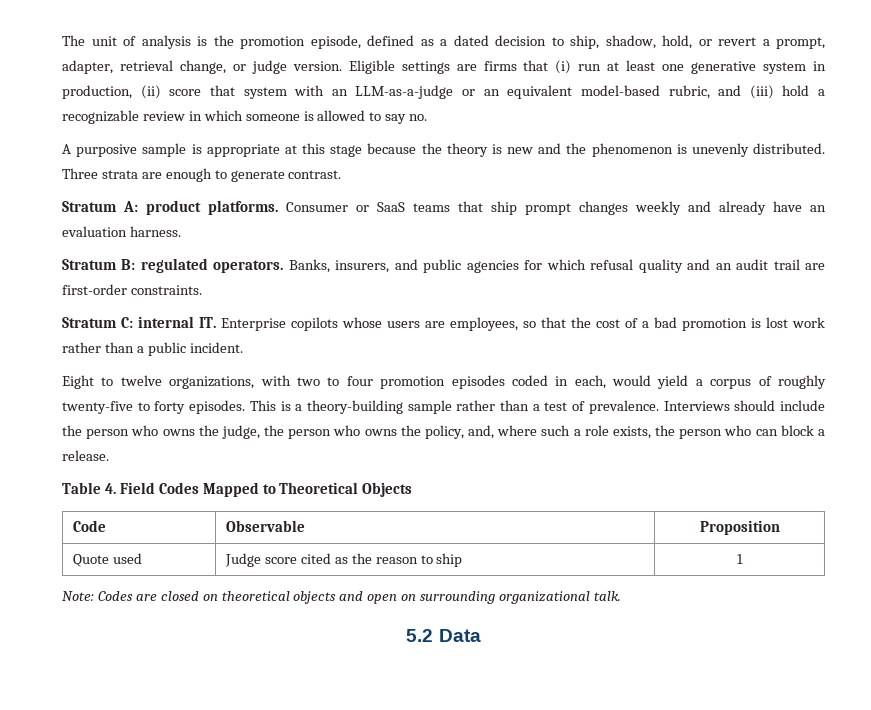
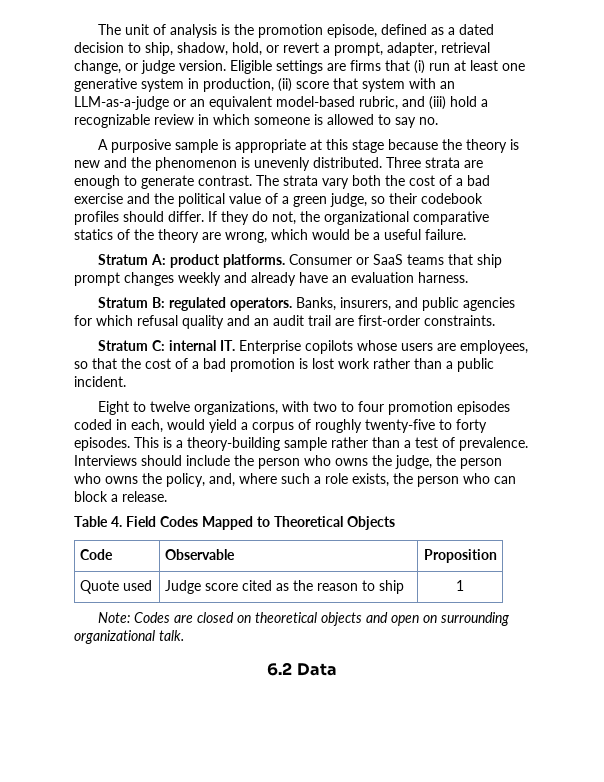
+ The strata vary both the cost of a bad exercise and the political value of a green judge, so their codebook profiles should differ. If they do not, the organizational comparative statics of the theory are wrong, which would be a useful failure.
- 5.2 Data
+ 6.2 Data

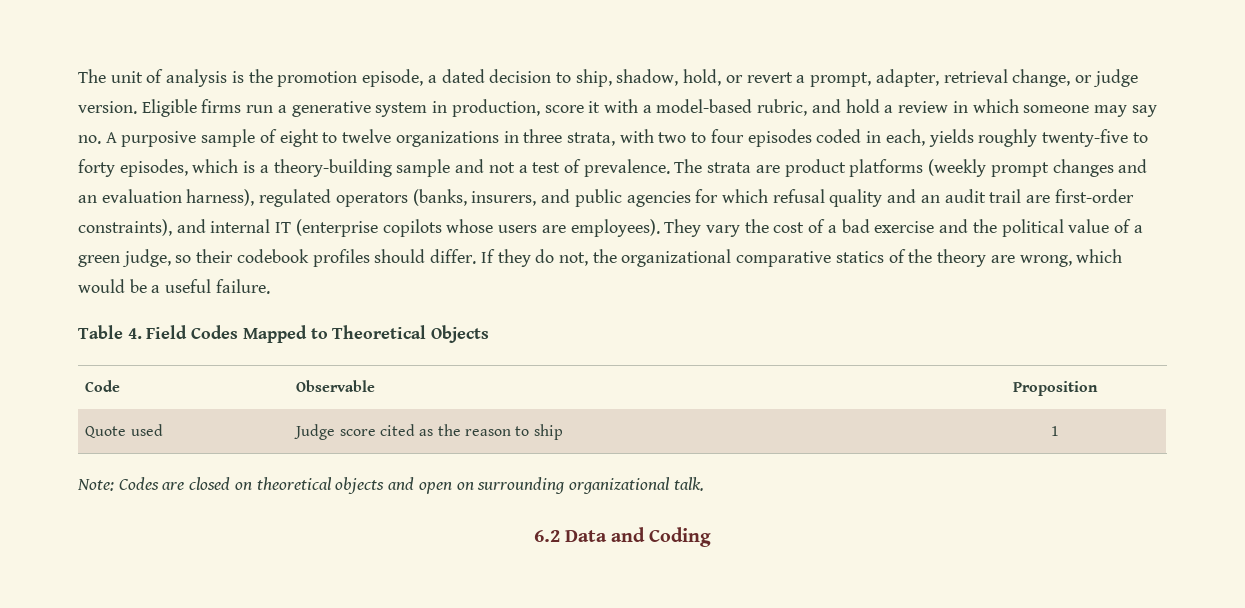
- The unit of analysis is the promotion episode, defined as a dated decision to ship, shadow, hold, or revert a prompt, adapter, retrieval change, or judge version.
+ The unit of analysis is the promotion episode, a dated decision to ship, shadow, hold, or revert a prompt, adapter, retrieval change, or judge version.
- Eligible settings are firms that (i) run at least one generative system in production, (ii) score that system with an LLM-as-a-judge or an equivalent model-based rubric, and (iii) hold a recognizable review in which someone is allowed to say no.
- A purposive sample is appropriate at this stage because the theory is new and the phenomenon is unevenly distributed. Three strata are enough to generate contrast. The strata vary both the cost of a bad exercise and the political value of a green judge, so their codebook profiles should differ.
+ Eligible firms run a generative system in production, score it with a model-based rubric, and hold a review in which someone may say no. A purposive sample of eight to twelve organizations in three strata, with two to four episodes coded in each, yields roughly twenty-five to forty episodes, which is a theory-building sample and not a test of prevalence. The strata are product platforms (weekly prompt changes and an evaluation harness), regulated operators (banks, insurers, and public agencies for which refusal quality and an audit trail are first-order constraints), and internal IT (enterprise copilots whose users are employees). They vary the cost of a bad exercise and the political value of a green judge, so their codebook profiles should differ.
- Stratum A: product platforms. Consumer or SaaS teams that ship prompt changes weekly and already have an evaluation harness.
- Stratum B: regulated operators. Banks, insurers, and public agencies for which refusal quality and an audit trail are first-order constraints.
- Stratum C: internal IT. Enterprise copilots whose users are employees, so that the cost of a bad promotion is lost work rather than a public incident.
- Eight to twelve organizations, with two to four promotion episodes coded in each, would yield a corpus of roughly twenty-five to forty episodes. This is a theory-building sample rather than a test of prevalence. Interviews should include the person who owns the judge, the person who owns the policy, and, where such a role exists, the person who can block a release.
- 6.2 Data
+ 6.2 Data and Coding

